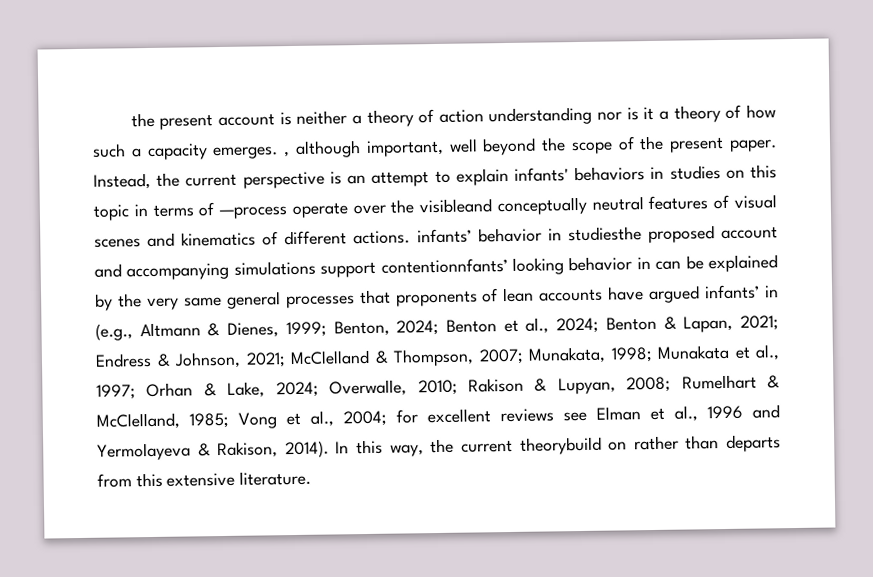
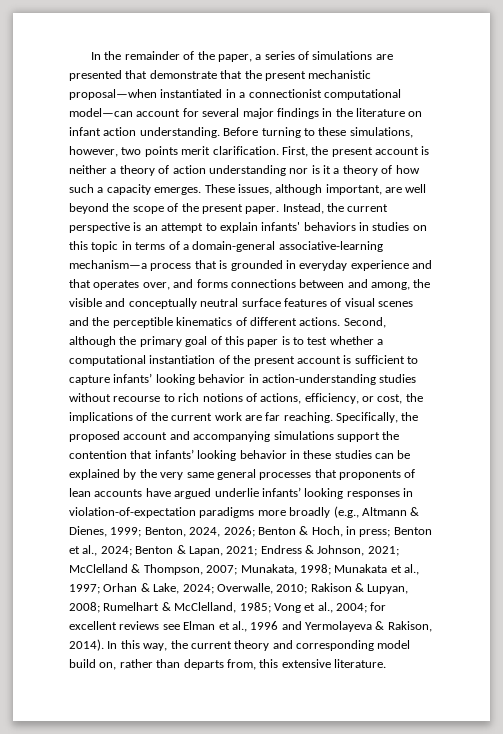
- the present account is neither a theory of action understanding nor is it a theory of how such a capacity emerges. , although important, well beyond the scope of the present paper.
+ In the remainder of the paper, a series of simulations are presented that demonstrate that the present mechanistic proposal—when instantiated in a connectionist computational model—can account for several major findings in the literature on infant action understanding. Before turning to these simulations, however, two points merit clarification. First, the present account is neither a theory of action understanding nor is it a theory of how such a capacity emerges. These issues, although important, are well beyond the scope of the present paper.
- Instead, the current perspective is an attempt to explain infants' behaviors in studies on this topic in terms of —process operate over the visibleand conceptually neutral features of visual scenes and kinematics of different actions. infants’ behavior in studiesthe proposed account and accompanying simulations support contentionnfants’ looking behavior in can be explained by the very same general processes that proponents of lean accounts have argued infants’ in (e.g., Altmann & Dienes, 1999;
+ Instead, the current perspective is an attempt to explain infants' behaviors in studies on this topic in terms of a domain-general associative-learning mechanism—a process that is grounded in everyday experience and that operates over, and forms connections between and among, the visible and conceptually neutral surface features of visual scenes and the perceptible kinematics of different actions. Second, although the primary goal of this paper is to test whether a computational instantiation of the present account is sufficient to capture infants’ looking behavior in action-understanding studies without recourse to rich notions of actions, efficiency, or cost, the implications of the current work are far reaching. Specifically, the proposed account and accompanying simulations support the contention that infants’ looking behavior in these studies can be explained by the very same general processes that proponents of lean accounts have argued underlie infants’ looking responses in violation-of-expectation paradigms more broadly (e.g., Altmann & Dienes, 1999;
- Benton, 2024;
+ Benton, 2024, 2026; Benton & Hoch, in press;
- In this way, the current theorybuild on rather than departs from this extensive literature.
+ In this way, the current theory and corresponding model build on, rather than departs from, this extensive literature.

